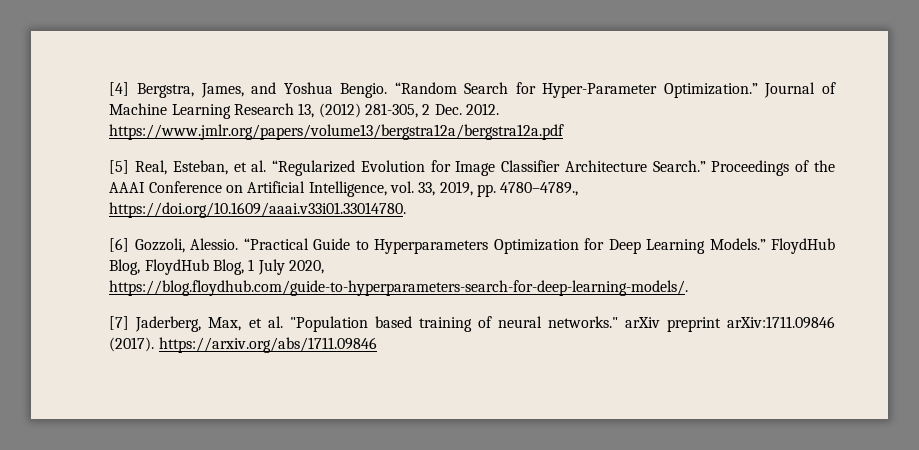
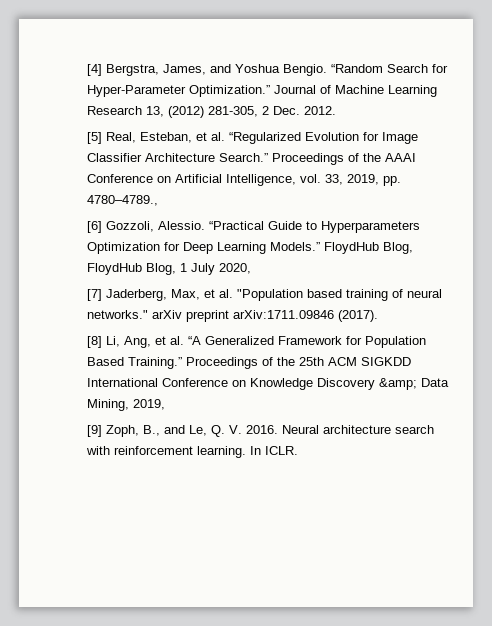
- Journal of Machine Learning Research 13, (2012) 281-305, 2 Dec. 2012. https://www.jmlr.org/papers/volume13/bergstra12a/bergstra12a.pdf
+ Journal of Machine Learning Research 13, (2012) 281-305, 2 Dec. 2012.
- Proceedings of the AAAI Conference on Artificial Intelligence, vol. 33, 2019, pp. 4780–4789., https://doi.org/10.1609/aaai.v33i01.33014780.
+ Proceedings of the AAAI Conference on Artificial Intelligence, vol. 33, 2019, pp. 4780–4789.,
- FloydHub Blog, FloydHub Blog, 1 July 2020, https://blog.floydhub.com/guide-to-hyperparameters-search-for-deep-learning-models/.
+ FloydHub Blog, FloydHub Blog, 1 July 2020,
- [7] Jaderberg, Max, et al. "Population based training of neural networks." arXiv preprint arXiv:1711.09846 (2017). https://arxiv.org/abs/1711.09846
+ [7] Jaderberg, Max, et al. "Population based training of neural networks." arXiv preprint arXiv:1711.09846 (2017).
+ [8] Li, Ang, et al. “A Generalized Framework for Population Based Training.” Proceedings of the 25th ACM SIGKDD International Conference on Knowledge Discovery &amp; Data Mining, 2019,
+ [9] Zoph, B., and Le, Q. V. 2016. Neural architecture search with reinforcement learning. In ICLR.

